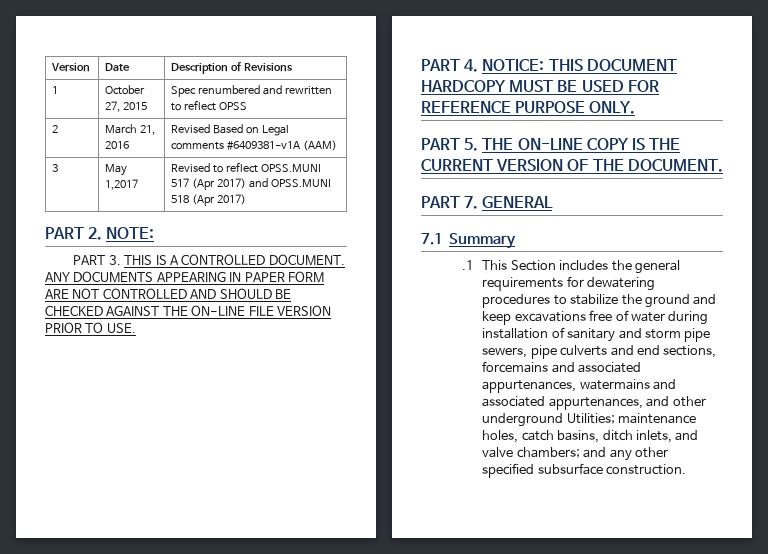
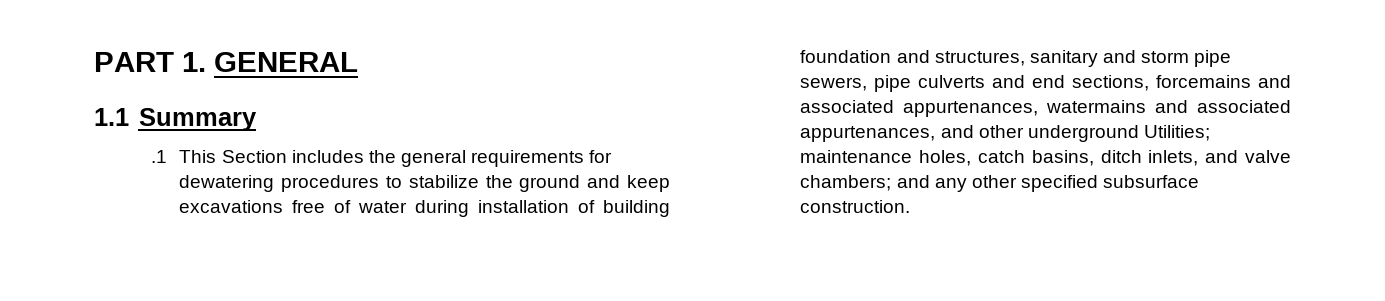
- Version | Date | Description of Revisions
- 1 | October 27, 2015 | Spec renumbered and rewritten to reflect OPSS
- 2 | March 21, 2016 | Revised Based on Legal comments #6409381-v1A (AAM)
- 3 | May 1,2017 | Revised to reflect OPSS.MUNI 517 (Apr 2017) and OPSS.MUNI 518 (Apr 2017)
- PART 2. NOTE:
- PART 3. THIS IS A CONTROLLED DOCUMENT. ANY DOCUMENTS APPEARING IN PAPER FORM ARE NOT CONTROLLED AND SHOULD BE CHECKED AGAINST THE ON-LINE FILE VERSION PRIOR TO USE.
- PART 4. NOTICE: THIS DOCUMENT HARDCOPY MUST BE USED FOR REFERENCE PURPOSE ONLY.
- PART 5. THE ON-LINE COPY IS THE CURRENT VERSION OF THE DOCUMENT.
- PART 7. GENERAL
+ PART 1. GENERAL
- 7.1 Summary
+ 1.1 Summary
- .1 This Section includes the general requirements for dewatering procedures to stabilize the ground and keep excavations free of water during installation of sanitary and storm pipe sewers, pipe culverts and end sections, forcemains and associated appurtenances, watermains and associated appurtenances, and other underground Utilities; maintenance holes, catch basins, ditch inlets, and valve chambers; and any other specified subsurface construction.
+ .1 This Section includes the general requirements for dewatering procedures to stabilize the ground and keep excavations free of water during installation of building foundation and structures, sanitary and storm pipe sewers, pipe culverts and end sections, forcemains and associated appurtenances, watermains and associated appurtenances, and other underground Utilities; maintenance holes, catch basins, ditch inlets, and valve chambers; and any other specified subsurface construction.

